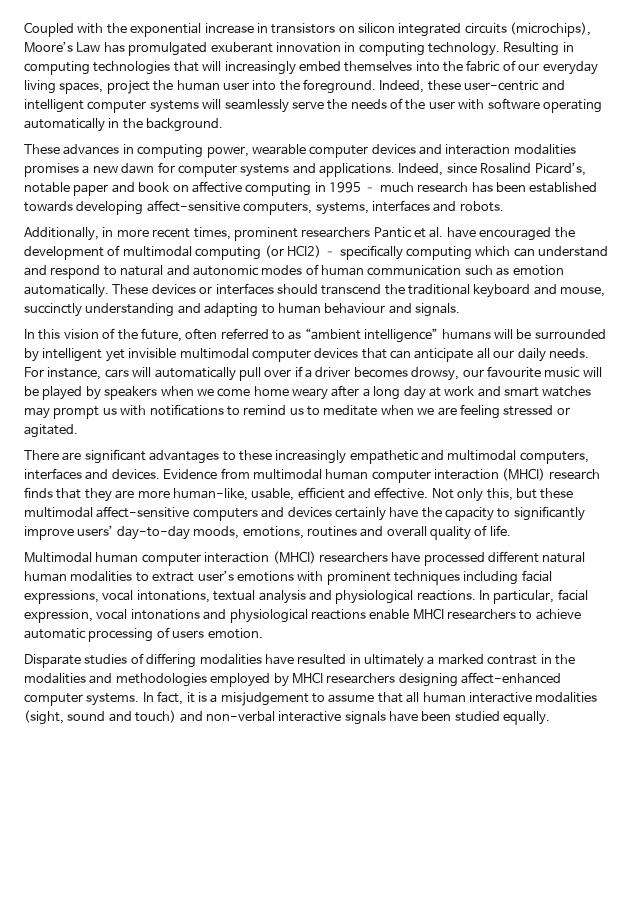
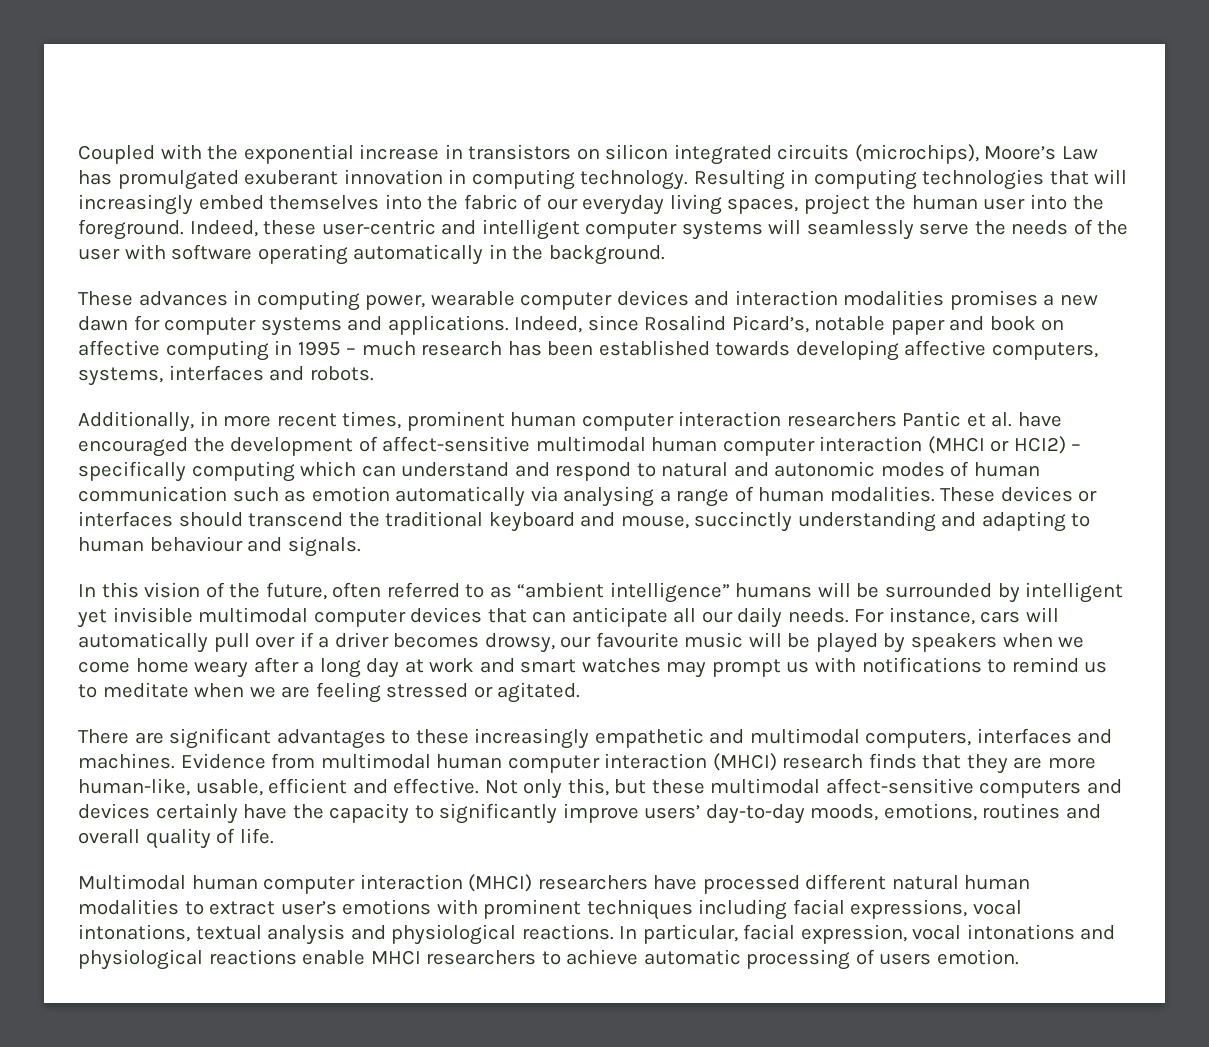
- Indeed, since Rosalind Picard’s, notable paper and book on affective computing in 1995 – much research has been established towards developing affect-sensitive computers, systems, interfaces and robots.
+ Indeed, since Rosalind Picard’s, notable paper and book on affective computing in 1995 – much research has been established towards developing affective computers, systems, interfaces and robots.
- Additionally, in more recent times, prominent researchers Pantic et al. have encouraged the development of multimodal computing (or HCI2) – specifically computing which can understand and respond to natural and autonomic modes of human communication such as emotion automatically.
+ Additionally, in more recent times, prominent human computer interaction researchers Pantic et al. have encouraged the development of affect-sensitive multimodal human computer interaction (MHCI or HCI2) – specifically computing which can understand and respond to natural and autonomic modes of human communication such as emotion automatically via analysing a range of human modalities.
- There are significant advantages to these increasingly empathetic and multimodal computers, interfaces and devices.
+ There are significant advantages to these increasingly empathetic and multimodal computers, interfaces and machines.
- Disparate studies of differing modalities have resulted in ultimately a marked contrast in the modalities and methodologies employed by MHCI researchers designing affect-enhanced computer systems. In fact, it is a misjudgement to assume that all human interactive modalities (sight, sound and touch) and non-verbal interactive signals have been studied equally.

